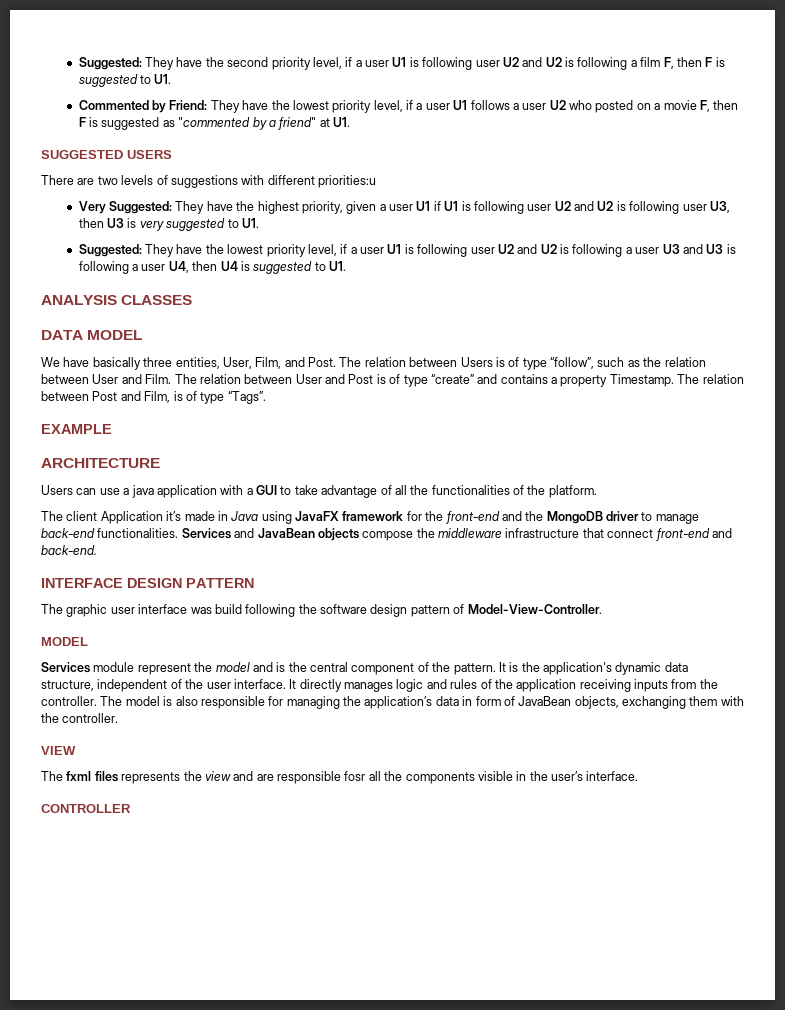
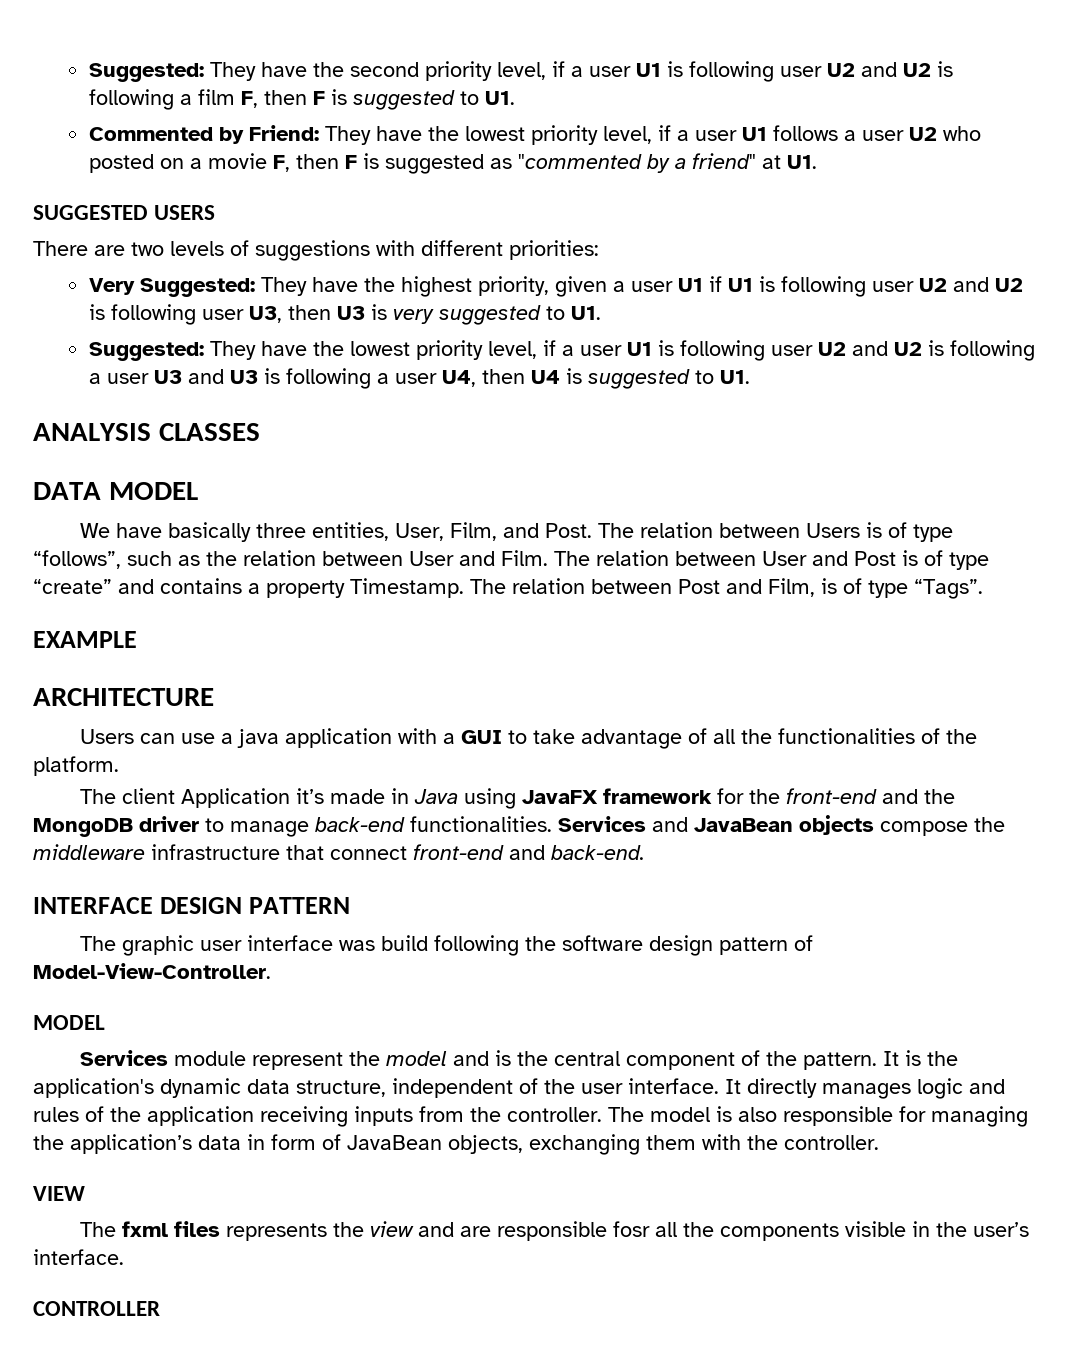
- There are two levels of suggestions with different priorities:u
+ There are two levels of suggestions with different priorities:
- The relation between Users is of type “follow”, such as the relation between User and Film.
+ The relation between Users is of type “follows”, such as the relation between User and Film.

